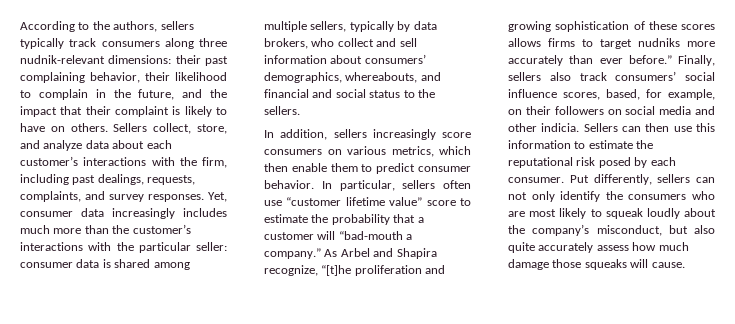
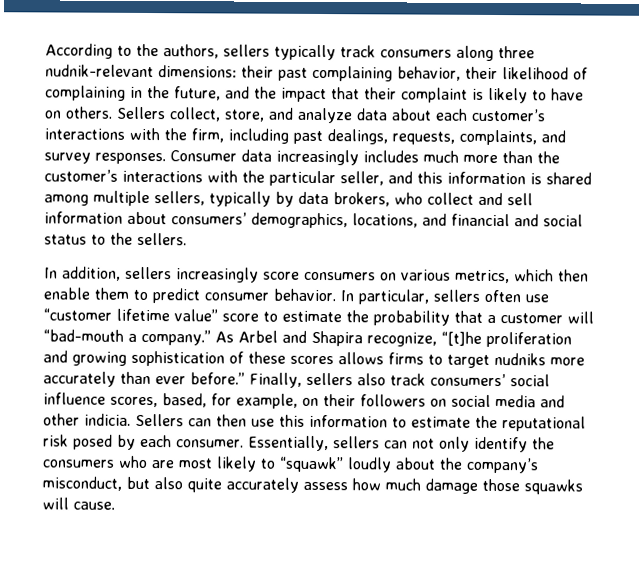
- According to the authors, sellers typically track consumers along three nudnik-relevant dimensions: their past complaining behavior, their likelihood to complain in the future, and the impact that their complaint is likely to have on others.
+ According to the authors, sellers typically track consumers along three nudnik-relevant dimensions: their past complaining behavior, their likelihood of complaining in the future, and the impact that their complaint is likely to have on others.
- Yet, consumer data increasingly includes much more than the customer’s interactions with the particular seller: consumer data is shared among multiple sellers, typically by data brokers, who collect and sell information about consumers’ demographics, whereabouts, and financial and social status to the sellers.
+ Consumer data increasingly includes much more than the customer’s interactions with the particular seller, and this information is shared among multiple sellers, typically by data brokers, who collect and sell information about consumers’ demographics, locations, and financial and social status to the sellers.
- Put differently, sellers can not only identify the consumers who are most likely to squeak loudly about the company’s misconduct, but also quite accurately assess how much damage those squeaks will cause.
+ Essentially, sellers can not only identify the consumers who are most likely to “squawk” loudly about the company’s misconduct, but also quite accurately assess how much damage those squawks will cause.

